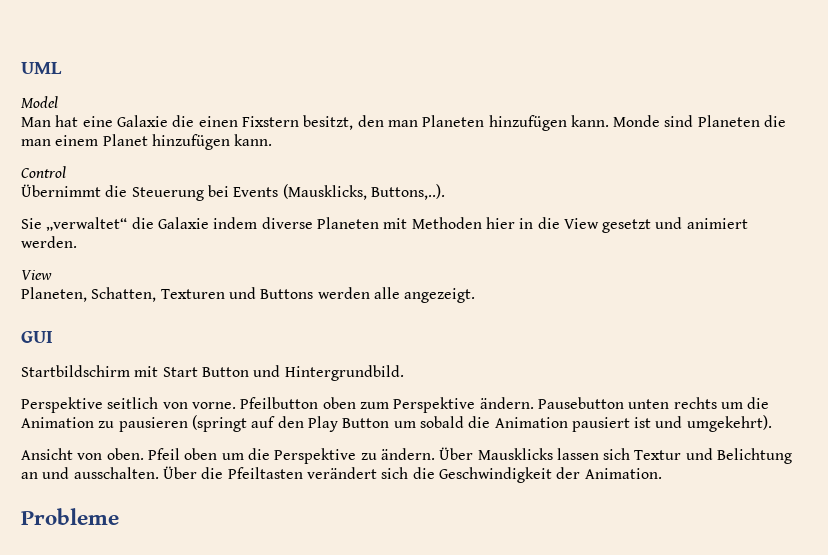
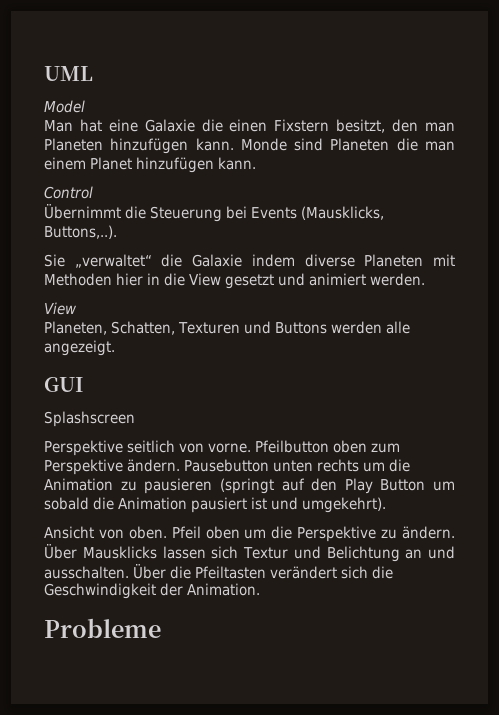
- Startbildschirm mit Start Button und Hintergrundbild.
+ Splashscreen

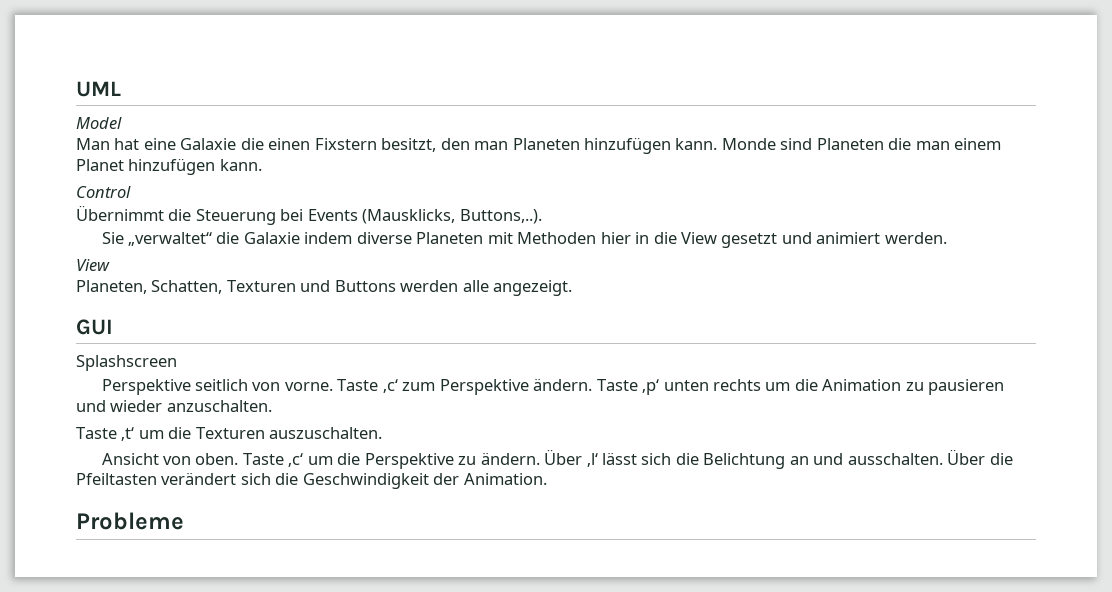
- Pfeilbutton oben zum Perspektive ändern.
+ Taste ‚c‘ zum Perspektive ändern.
- Pausebutton unten rechts um die Animation zu pausieren (springt auf den Play Button um sobald die Animation pausiert ist und umgekehrt).
+ Taste ‚p‘ unten rechts um die Animation zu pausieren und wieder anzuschalten.
+ Taste ‚t‘ um die Texturen auszuschalten.
- Pfeil oben um die Perspektive zu ändern.
+ Taste ‚c‘ um die Perspektive zu ändern.
- Über Mausklicks lassen sich Textur und Belichtung an und ausschalten.
+ Über ‚l‘ lässt sich die Belichtung an und ausschalten.

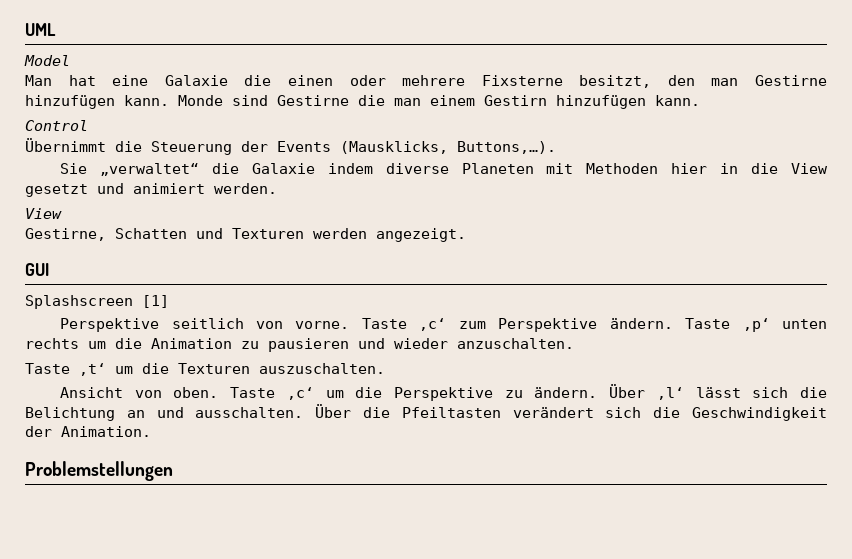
- Man hat eine Galaxie die einen Fixstern besitzt, den man Planeten hinzufügen kann.
+ Man hat eine Galaxie die einen oder mehrere Fixsterne besitzt, den man Gestirne hinzufügen kann.
- Monde sind Planeten die man einem Planet hinzufügen kann.
+ Monde sind Gestirne die man einem Gestirn hinzufügen kann.
- Übernimmt die Steuerung bei Events (Mausklicks, Buttons,..).
+ Übernimmt die Steuerung der Events (Mausklicks, Buttons,…).
- Planeten, Schatten, Texturen und Buttons werden alle angezeigt.
+ Gestirne, Schatten und Texturen werden angezeigt.
- Splashscreen
+ Splashscreen [1]
- Probleme
+ Problemstellungen

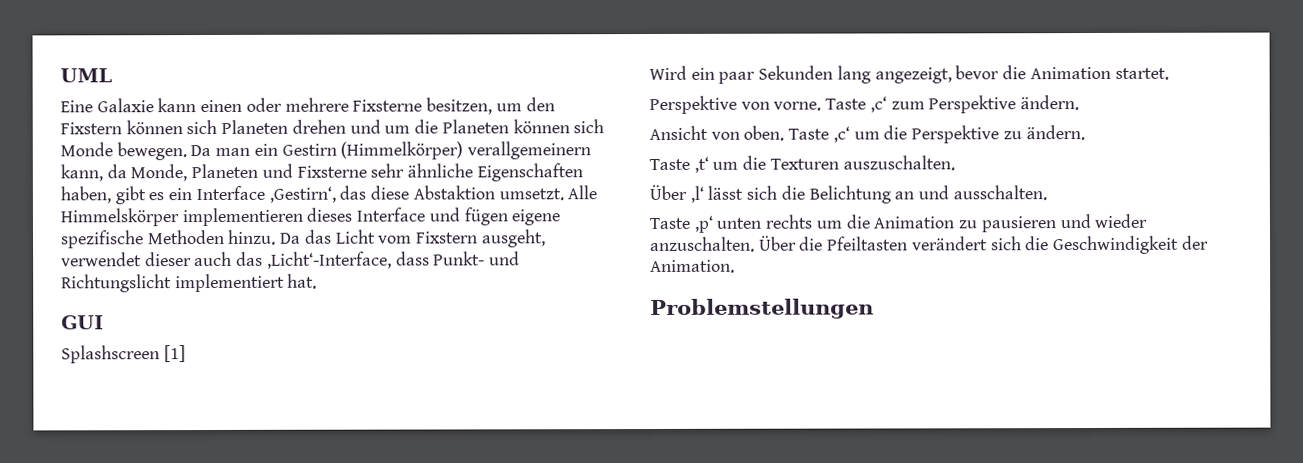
- Model
- Man hat eine Galaxie die einen oder mehrere Fixsterne besitzt, den man Gestirne hinzufügen kann. Monde sind Gestirne die man einem Gestirn hinzufügen kann.
- Control
- Übernimmt die Steuerung der Events (Mausklicks, Buttons,…).
- Sie „verwaltet“ die Galaxie indem diverse Planeten mit Methoden hier in die View gesetzt und animiert werden.
- View
- Gestirne, Schatten und Texturen werden angezeigt.
+ Eine Galaxie kann einen oder mehrere Fixsterne besitzen, um den Fixstern können sich Planeten drehen und um die Planeten können sich Monde bewegen. Da man ein Gestirn (Himmelkörper) verallgemeinern kann, da Monde, Planeten und Fixsterne sehr ähnliche Eigenschaften haben, gibt es ein Interface ‚Gestirn‘, das diese Abstaktion umsetzt. Alle Himmelskörper implementieren dieses Interface und fügen eigene spezifische Methoden hinzu. Da das Licht vom Fixstern ausgeht, verwendet dieser auch das ‚Licht‘-Interface, dass Punkt- und Richtungslicht implementiert hat.
  GUI
  Splashscreen [1]
- Perspektive seitlich von vorne.
+ Wird ein paar Sekunden lang angezeigt, bevor die Animation startet.
+ Perspektive von vorne.
- Taste ‚c‘ zum Perspektive ändern. Taste ‚p‘ unten rechts um die Animation zu pausieren und wieder anzuschalten.
+ Taste ‚c‘ zum Perspektive ändern.
+ Ansicht von oben. Taste ‚c‘ um die Perspektive zu ändern.
  Taste ‚t‘ um die Texturen auszuschalten.
- Ansicht von oben. Taste ‚c‘ um die Perspektive zu ändern. Über ‚l‘ lässt sich die Belichtung an und ausschalten.
+ Über ‚l‘ lässt sich die Belichtung an und ausschalten.
+ Taste ‚p‘ unten rechts um die Animation zu pausieren und wieder anzuschalten.

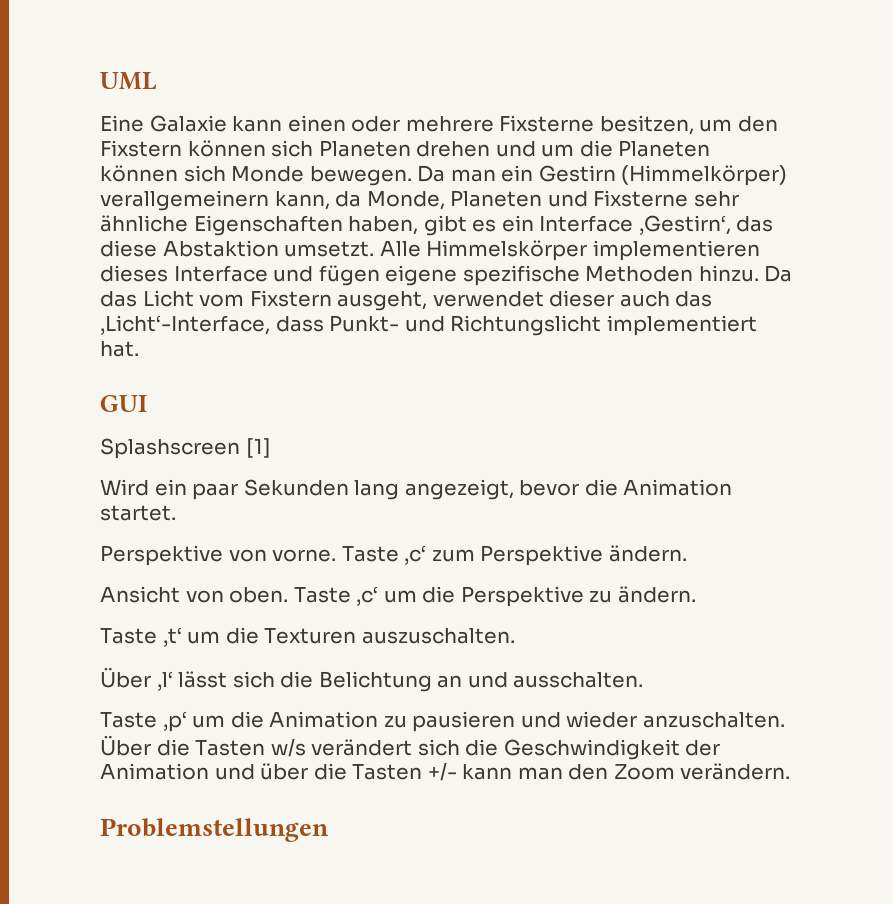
- Taste ‚p‘ unten rechts um die Animation zu pausieren und wieder anzuschalten.
+ Taste ‚p‘ um die Animation zu pausieren und wieder anzuschalten.
- Über die Pfeiltasten verändert sich die Geschwindigkeit der Animation.
+ Über die Tasten w/s verändert sich die Geschwindigkeit der Animation und über die Tasten +/- kann man den Zoom verändern.

